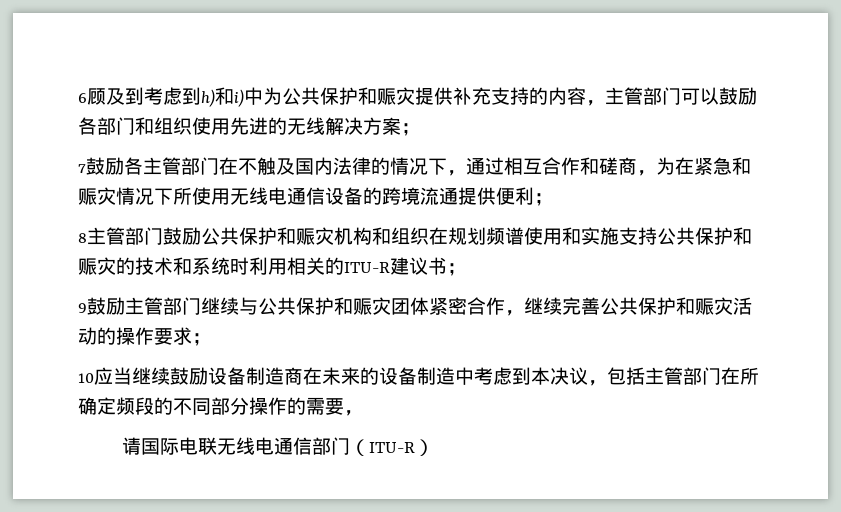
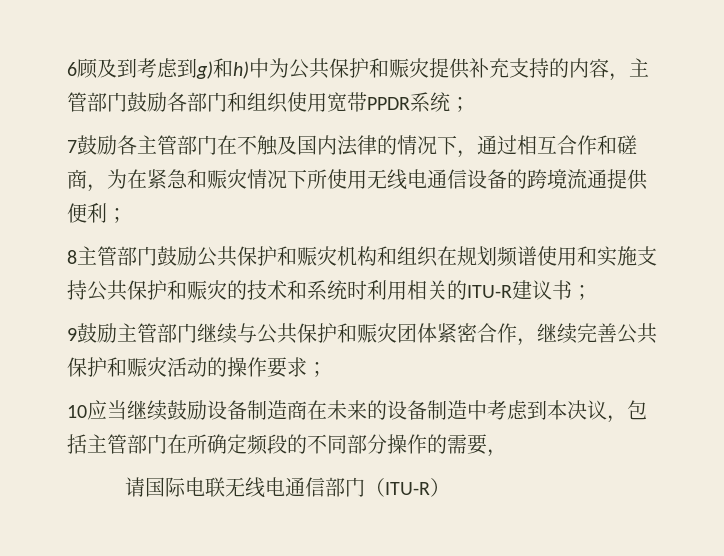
- 6顾及到考虑到h)和i)中为公共保护和赈灾提供补充支持的内容，主管部门可以鼓励各部门和组织使用先进的无线解决方案；
+ 6顾及到考虑到g)和h)中为公共保护和赈灾提供补充支持的内容，主管部门鼓励各部门和组织使用宽带PPDR系统；

